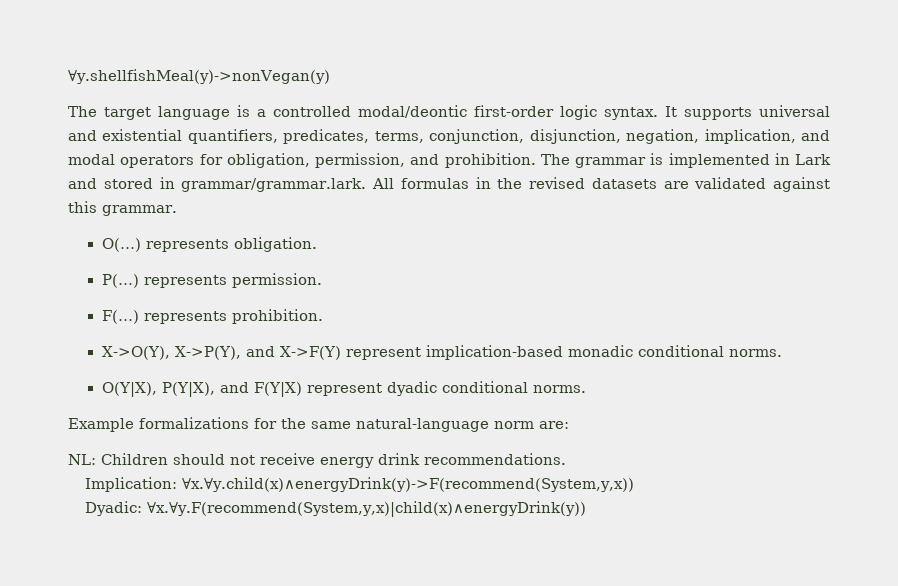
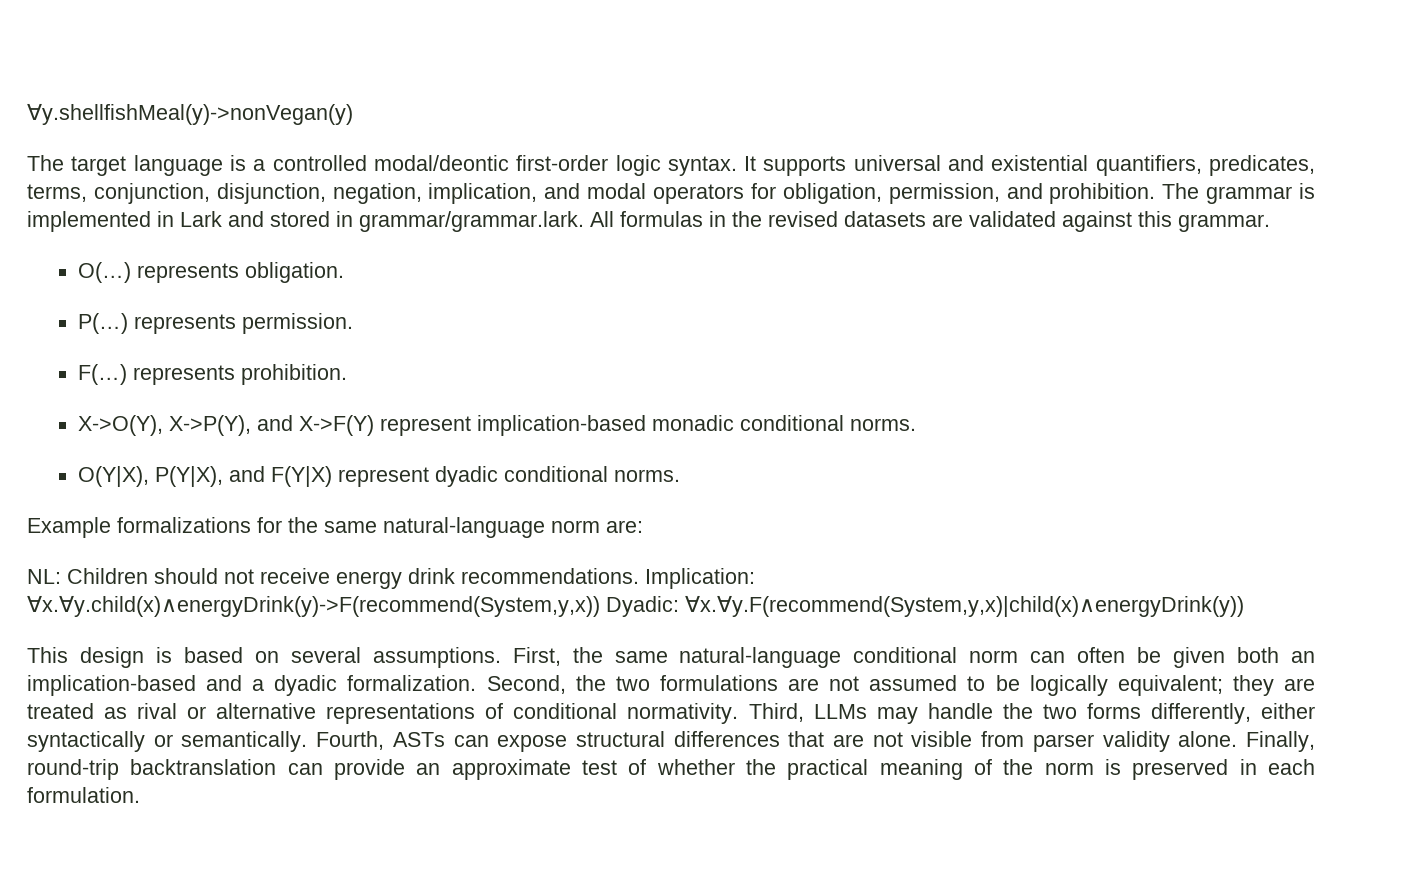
- NL: Children should not receive energy drink recommendations.
- Implication: ∀x.∀y.child(x)∧energyDrink(y)->F(recommend(System,y,x))
- Dyadic: ∀x.∀y.F(recommend(System,y,x)|child(x)∧energyDrink(y))
+ NL: Children should not receive energy drink recommendations. Implication: ∀x.∀y.child(x)∧energyDrink(y)->F(recommend(System,y,x)) Dyadic: ∀x.∀y.F(recommend(System,y,x)|child(x)∧energyDrink(y))
+ This design is based on several assumptions. First, the same natural-language conditional norm can often be given both an implication-based and a dyadic formalization. Second, the two formulations are not assumed to be logically equivalent; they are treated as rival or alternative representations of conditional normativity. Third, LLMs may handle the two forms differently, either syntactically or semantically. Fourth, ASTs can expose structural differences that are not visible from parser validity alone. Finally, round-trip backtranslation can provide an approximate test of whether the practical meaning of the norm is preserved in each formulation.

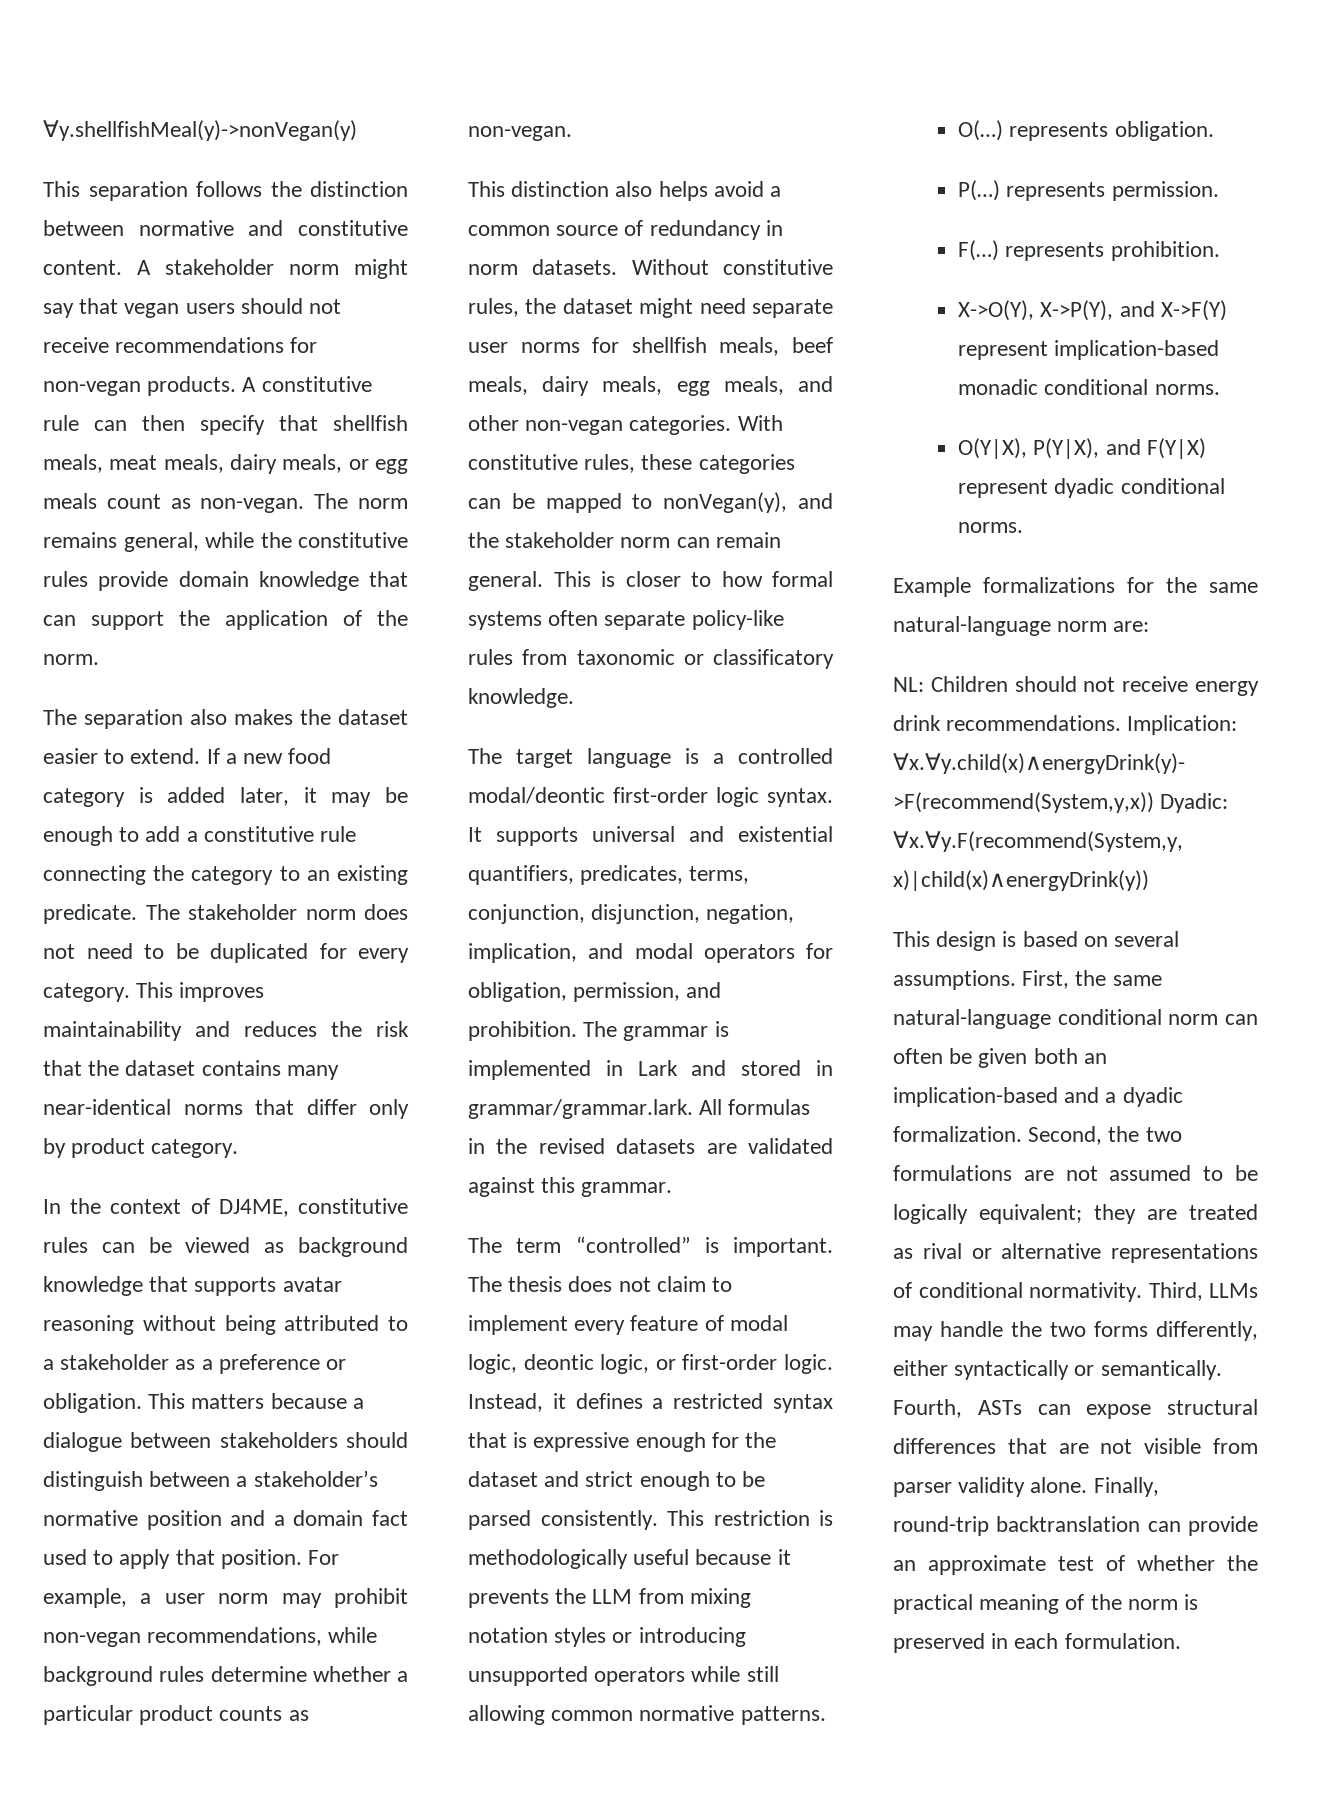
+ This separation follows the distinction between normative and constitutive content. A stakeholder norm might say that vegan users should not receive recommendations for non-vegan products. A constitutive rule can then specify that shellfish meals, meat meals, dairy meals, or egg meals count as non-vegan. The norm remains general, while the constitutive rules provide domain knowledge that can support the application of the norm.
+ The separation also makes the dataset easier to extend. If a new food category is added later, it may be enough to add a constitutive rule connecting the category to an existing predicate. The stakeholder norm does not need to be duplicated for every category. This improves maintainability and reduces the risk that the dataset contains many near-identical norms that differ only by product category.
+ In the context of DJ4ME, constitutive rules can be viewed as background knowledge that supports avatar reasoning without being attributed to a stakeholder as a preference or obligation. This matters because a dialogue between stakeholders should distinguish between a stakeholder’s normative position and a domain fact used to apply that position. For example, a user norm may prohibit non-vegan recommendations, while background rules determine whether a particular product counts as non-vegan.
+ This distinction also helps avoid a common source of redundancy in norm datasets. Without constitutive rules, the dataset might need separate user norms for shellfish meals, beef meals, dairy meals, egg meals, and other non-vegan categories. With constitutive rules, these categories can be mapped to nonVegan(y), and the stakeholder norm can remain general. This is closer to how formal systems often separate policy-like rules from taxonomic or classificatory knowledge.
+ The term “controlled” is important. The thesis does not claim to implement every feature of modal logic, deontic logic, or first-order logic. Instead, it defines a restricted syntax that is expressive enough for the dataset and strict enough to be parsed consistently. This restriction is methodologically useful because it prevents the LLM from mixing notation styles or introducing unsupported operators while still allowing common normative patterns.

